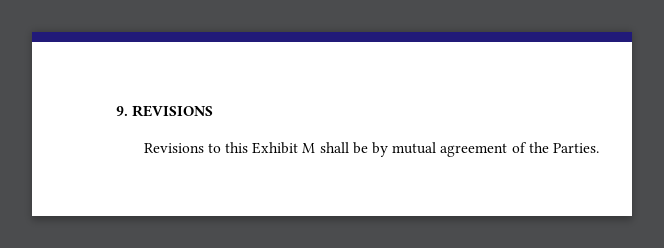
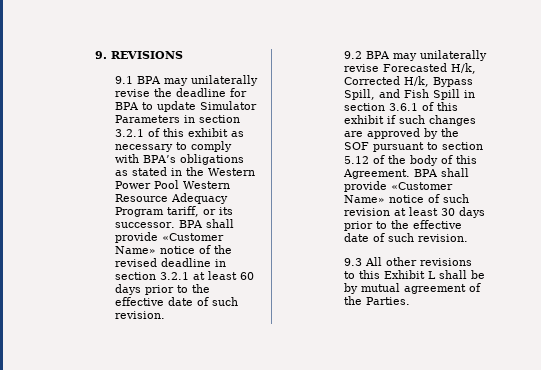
- Revisions to this Exhibit M shall be by mutual agreement of the Parties.
+ 9.1 BPA may unilaterally revise the deadline for BPA to update Simulator Parameters in section 3.2.1 of this exhibit as necessary to comply with BPA’s obligations as stated in the Western Power Pool Western Resource Adequacy Program tariff, or its successor. BPA shall provide «Customer Name» notice of the revised deadline in section 3.2.1 at least 60 days prior to the effective date of such revision.
+ 9.2 BPA may unilaterally revise Forecasted H/k, Corrected H/k, Bypass Spill, and Fish Spill in section 3.6.1 of this exhibit if such changes are approved by the SOF pursuant to section 5.12 of the body of this Agreement. BPA shall provide «Customer Name» notice of such revision at least 30 days prior to the effective date of such revision.
+ 9.3 All other revisions to this Exhibit L shall be by mutual agreement of the Parties.

